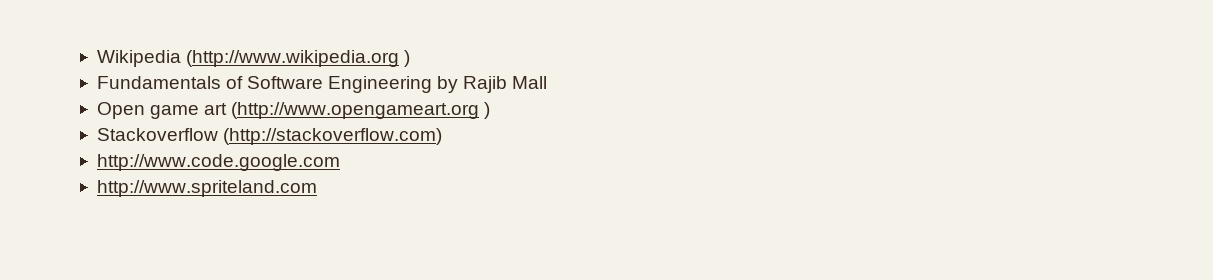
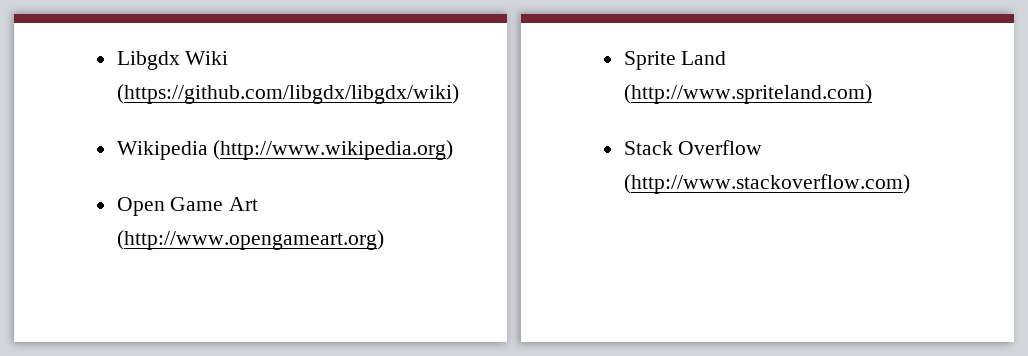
- Wikipedia (http://www.wikipedia.org )
- Fundamentals of Software Engineering by Rajib Mall
- Open game art (http://www.opengameart.org )
- Stackoverflow (http://stackoverflow.com)
- http://www.code.google.com
- http://www.spriteland.com
+ Libgdx Wiki (https://github.com/libgdx/libgdx/wiki)
+ Wikipedia (http://www.wikipedia.org)
+ Open Game Art (http://www.opengameart.org)
+ Sprite Land (http://www.spriteland.com)
+ Stack Overflow (http://www.stackoverflow.com)

